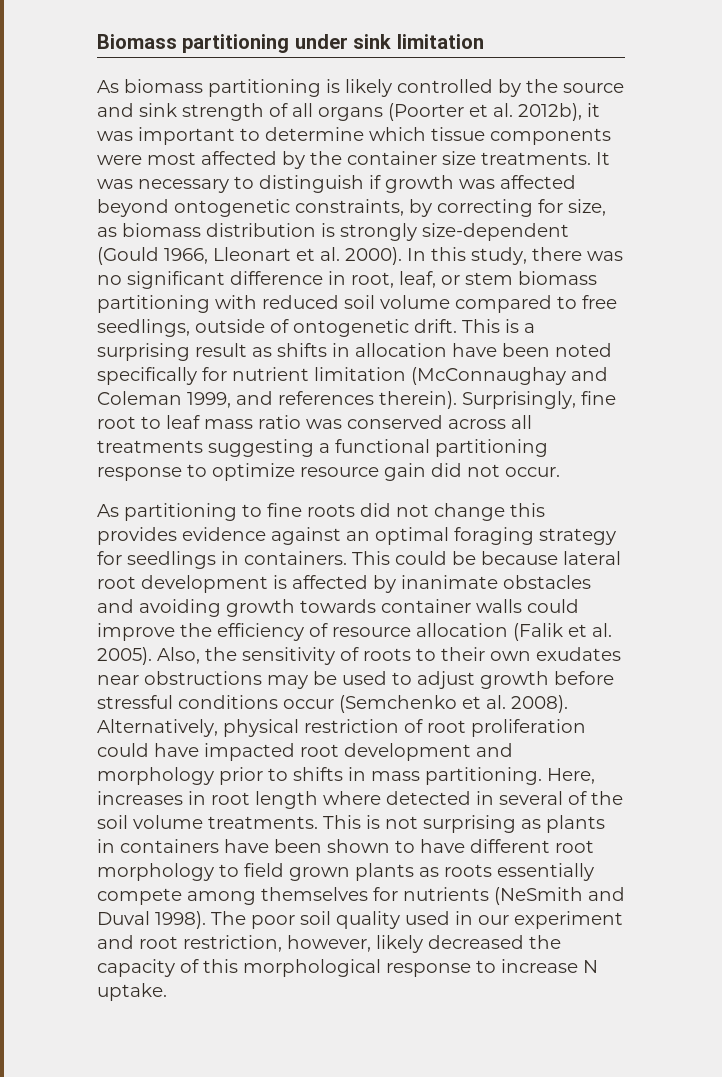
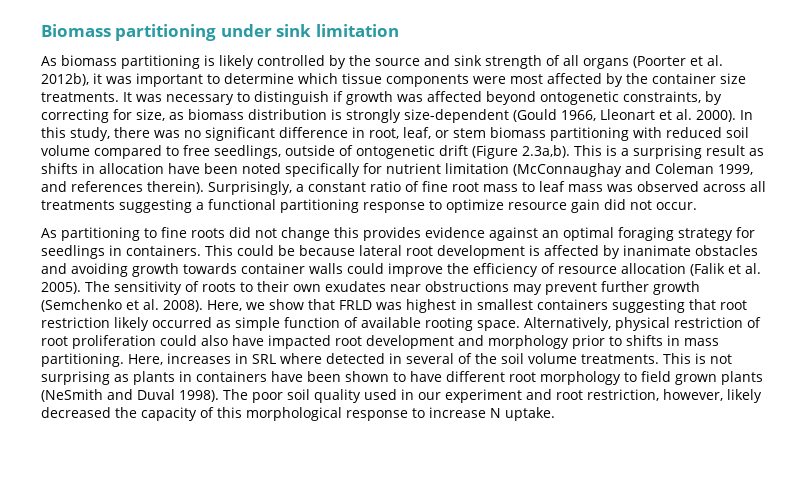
- In this study, there was no significant difference in root, leaf, or stem biomass partitioning with reduced soil volume compared to free seedlings, outside of ontogenetic drift. This is a surprising result as shifts in allocation have been noted specifically for nutrient limitation (McConnaughay and Coleman 1999, and references therein).
+ In this study, there was no significant difference in root, leaf, or stem biomass partitioning with reduced soil volume compared to free seedlings, outside of ontogenetic drift (Figure 2.3a,b). This is a surprising result as shifts in allocation have been noted specifically for nutrient limitation (McConnaughay and Coleman 1999, and references therein).
- Surprisingly, fine root to leaf mass ratio was conserved across all treatments suggesting a functional partitioning response to optimize resource gain did not occur.
+ Surprisingly, a constant ratio of fine root mass to leaf mass was observed across all treatments suggesting a functional partitioning response to optimize resource gain did not occur.
- Also, the sensitivity of roots to their own exudates near obstructions may be used to adjust growth before stressful conditions occur (Semchenko et al. 2008).
+ The sensitivity of roots to their own exudates near obstructions may prevent further growth (Semchenko et al. 2008). Here, we show that FRLD was highest in smallest containers suggesting that root restriction likely occurred as simple function of available rooting space.
- Alternatively, physical restriction of root proliferation could have impacted root development and morphology prior to shifts in mass partitioning.
+ Alternatively, physical restriction of root proliferation could also have impacted root development and morphology prior to shifts in mass partitioning.
- Here, increases in root length where detected in several of the soil volume treatments.
+ Here, increases in SRL where detected in several of the soil volume treatments.
- This is not surprising as plants in containers have been shown to have different root morphology to field grown plants as roots essentially compete among themselves for nutrients (NeSmith and Duval 1998).
+ This is not surprising as plants in containers have been shown to have different root morphology to field grown plants (NeSmith and Duval 1998).

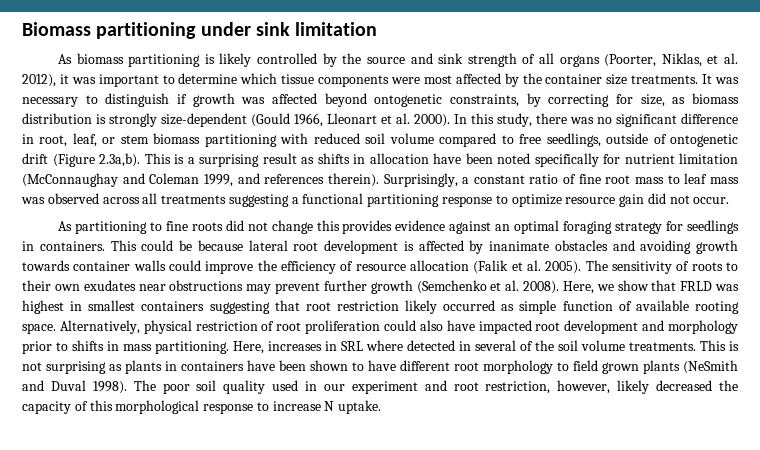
- As biomass partitioning is likely controlled by the source and sink strength of all organs (Poorter et al. 2012b), it was important to determine which tissue components were most affected by the container size treatments.
+ As biomass partitioning is likely controlled by the source and sink strength of all organs (Poorter, Niklas, et al. 2012), it was important to determine which tissue components were most affected by the container size treatments.

